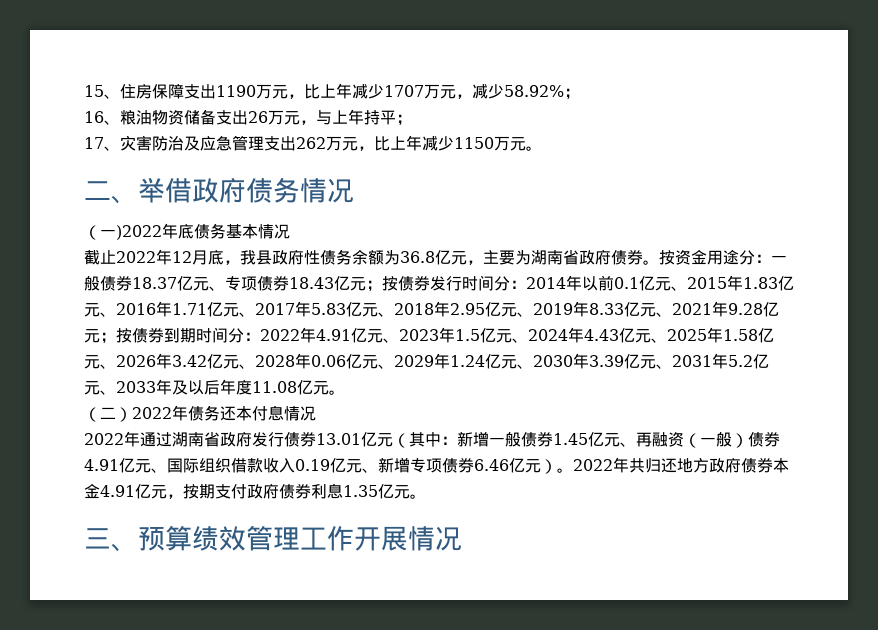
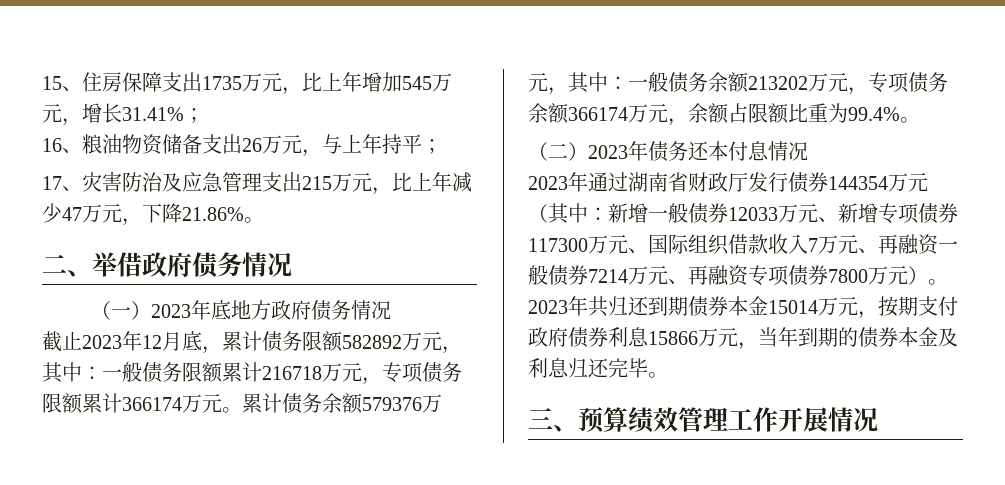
- 15、住房保障支出1190万元，比上年减少1707万元，减少58.92%；
+ 15、住房保障支出1735万元，比上年增加545万元，增长31.41%；
- 17、灾害防治及应急管理支出262万元，比上年减少1150万元。
+ 17、灾害防治及应急管理支出215万元，比上年减少47万元，下降21.86%。
- （一)2022年底债务基本情况
+ （一）2023年底地方政府债务情况
- 截止2022年12月底，我县政府性债务余额为36.8亿元，主要为湖南省政府债券。按资金用途分：一般债券18.37亿元、专项债券18.43亿元；按债券发行时间分：2014年以前0.1亿元、2015年1.83亿元、2016年1.71亿元、2017年5.83亿元、2018年2.95亿元、2019年8.33亿元、2021年9.28亿元；按债券到期时间分：2022年4.91亿元、2023年1.5亿元、2024年4.43亿元、2025年1.58亿元、2026年3.42亿元、2028年0.06亿元、2029年1.24亿元、2030年3.39亿元、2031年5.2亿元、2033年及以后年度11.08亿元。
+ 截止2023年12月底，累计债务限额582892万元，其中：一般债务限额累计216718万元，专项债务限额累计366174万元。累计债务余额579376万元，其中：一般债务余额213202万元，专项债务余额366174万元，余额占限额比重为99.4%。
- （二）2022年债务还本付息情况
+ （二）2023年债务还本付息情况
- 2022年通过湖南省政府发行债券13.01亿元（其中：新增一般债券1.45亿元、再融资（一般）债券4.91亿元、国际组织借款收入0.19亿元、新增专项债券6.46亿元）。2022年共归还地方政府债券本金4.91亿元，按期支付政府债券利息1.35亿元。
+ 2023年通过湖南省财政厅发行债券144354万元（其中：新增一般债券12033万元、新增专项债券117300万元、国际组织借款收入7万元、再融资一般债券7214万元、再融资专项债券7800万元）。2023年共归还到期债券本金15014万元，按期支付政府债券利息15866万元，当年到期的债券本金及利息归还完毕。

